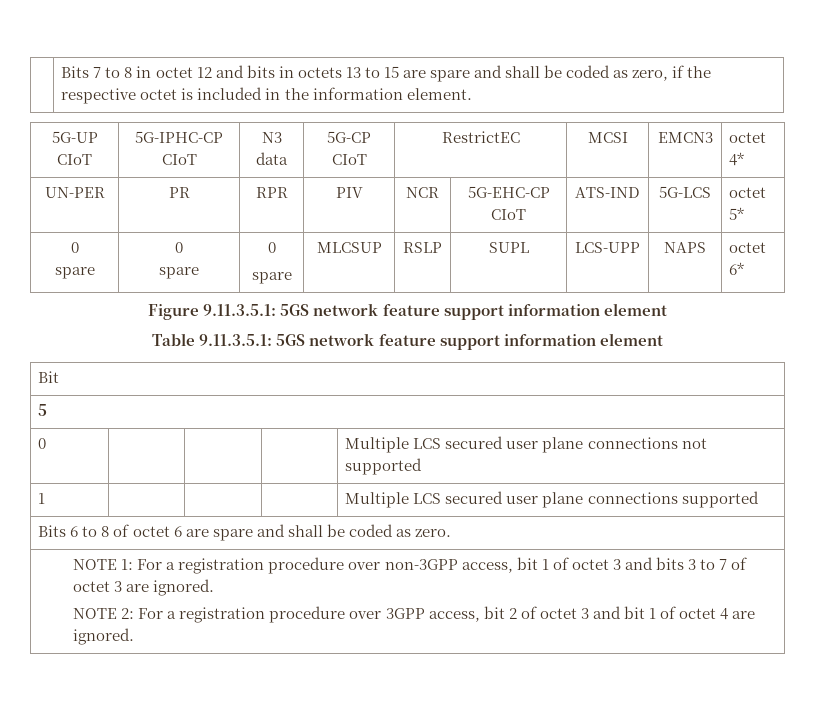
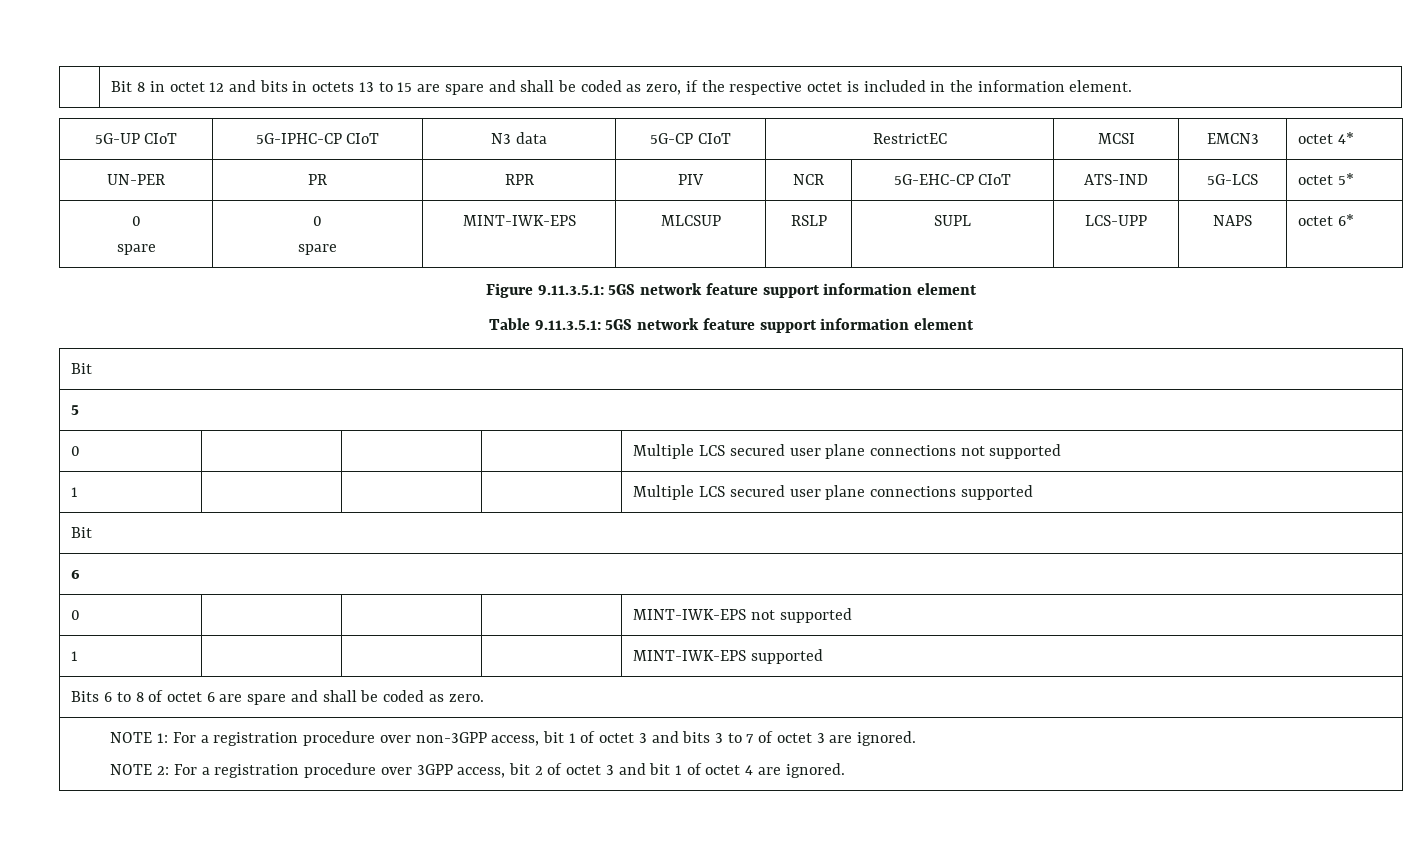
- | Bits 7 to 8 in octet 12 and bits in octets 13 to 15 are spare and shall be coded as zero, if the respective octet is included in the information element.
+ | Bit 8 in octet 12 and bits in octets 13 to 15 are spare and shall be coded as zero, if the respective octet is included in the information element.
  UN-PER | PR | RPR | PIV | NCR | 5G-EHC-CP CIoT | ATS-IND | 5G-LCS | octet 5*
  0
  spare | 0
- spare | 0
- spare | MLCSUP | RSLP | SUPL | LCS-UPP | NAPS | octet 6*
+ spare | MINT-IWK-EPS | MLCSUP | RSLP | SUPL | LCS-UPP | NAPS | octet 6*
  1 | | | | Multiple LCS secured user plane connections supported
+ Bit
+ 6
+ 0 | | | | MINT-IWK-EPS not supported
+ 1 | | | | MINT-IWK-EPS supported

